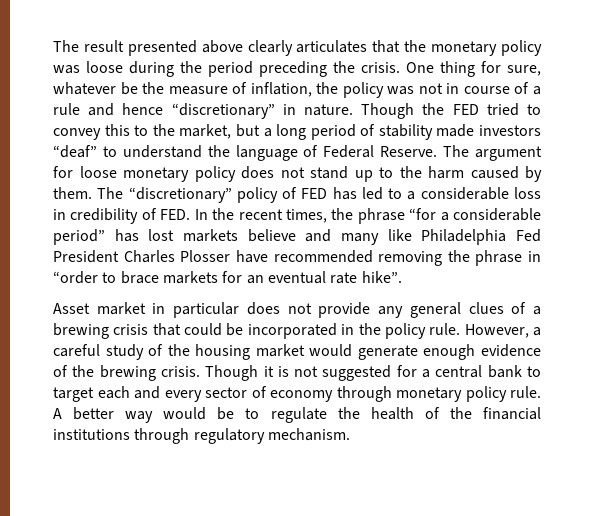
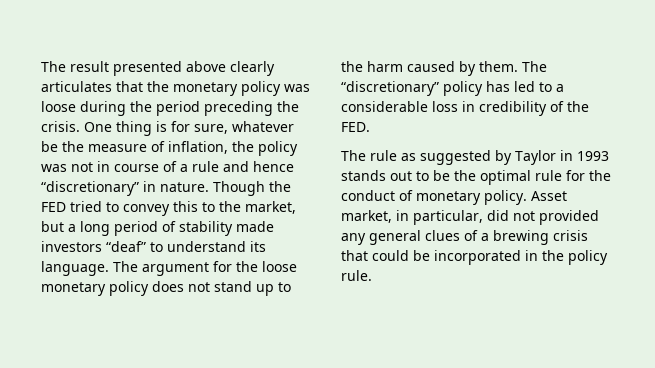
- One thing for sure, whatever be the measure of inflation, the policy was not in course of a rule and hence “discretionary” in nature.
+ One thing is for sure, whatever be the measure of inflation, the policy was not in course of a rule and hence “discretionary” in nature.
- Though the FED tried to convey this to the market, but a long period of stability made investors “deaf” to understand the language of Federal Reserve.
+ Though the FED tried to convey this to the market, but a long period of stability made investors “deaf” to understand its language.
- The argument for loose monetary policy does not stand up to the harm caused by them.
+ The argument for the loose monetary policy does not stand up to the harm caused by them.
- The “discretionary” policy of FED has led to a considerable loss in credibility of FED. In the recent times, the phrase “for a considerable period” has lost markets believe and many like Philadelphia Fed President Charles Plosser have recommended removing the phrase in “order to brace markets for an eventual rate hike”.
- Asset market in particular does not provide any general clues of a brewing crisis that could be incorporated in the policy rule. However, a careful study of the housing market would generate enough evidence of the brewing crisis. Though it is not suggested for a central bank to target each and every sector of economy through monetary policy rule. A better way would be to regulate the health of the financial institutions through regulatory mechanism.
+ The “discretionary” policy has led to a considerable loss in credibility of the FED.
+ The rule as suggested by Taylor in 1993 stands out to be the optimal rule for the conduct of monetary policy. Asset market, in particular, did not provided any general clues of a brewing crisis that could be incorporated in the policy rule.

